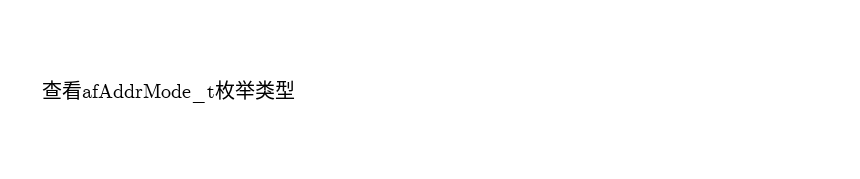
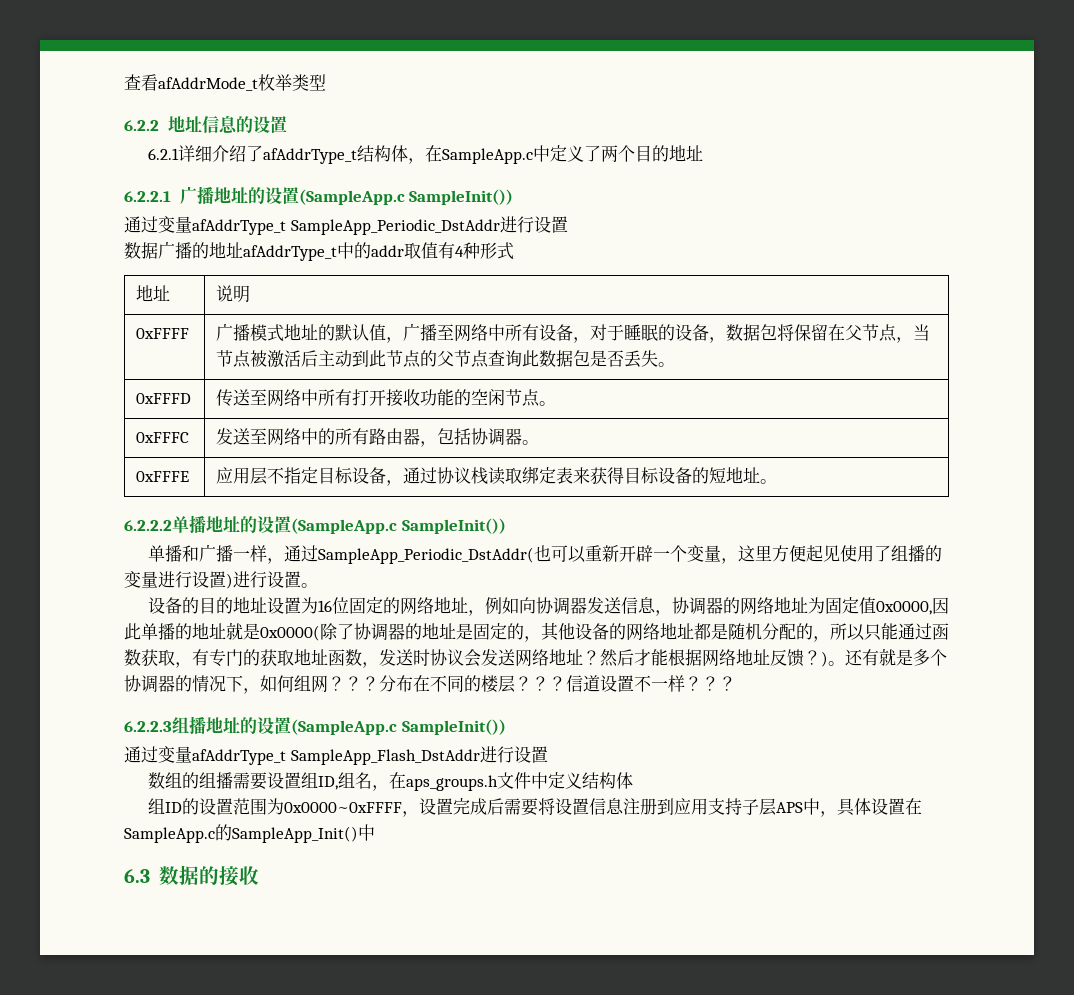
+ 6.2.2地址信息的设置
+ 6.2.1详细介绍了afAddrType_t结构体，在SampleApp.c中定义了两个目的地址
+ 6.2.2.1广播地址的设置(SampleApp.c SampleInit())
+ 通过变量afAddrType_t SampleApp_Periodic_DstAddr进行设置
+ 数据广播的地址afAddrType_t中的addr取值有4种形式
+ 地址 | 说明
+ 0xFFFF | 广播模式地址的默认值，广播至网络中所有设备，对于睡眠的设备，数据包将保留在父节点，当节点被激活后主动到此节点的父节点查询此数据包是否丢失。
+ 0xFFFD | 传送至网络中所有打开接收功能的空闲节点。
+ 0xFFFC | 发送至网络中的所有路由器，包括协调器。
+ 0xFFFE | 应用层不指定目标设备，通过协议栈读取绑定表来获得目标设备的短地址。
+ 6.2.2.2单播地址的设置(SampleApp.c SampleInit())
+ 单播和广播一样，通过SampleApp_Periodic_DstAddr(也可以重新开辟一个变量，这里方便起见使用了组播的变量进行设置)进行设置。
+ 设备的目的地址设置为16位固定的网络地址，例如向协调器发送信息，协调器的网络地址为固定值0x0000,因此单播的地址就是0x0000(除了协调器的地址是固定的，其他设备的网络地址都是随机分配的，所以只能通过函数获取，有专门的获取地址函数，发送时协议会发送网络地址？然后才能根据网络地址反馈？)。还有就是多个协调器的情况下，如何组网？？？分布在不同的楼层？？？信道设置不一样？？？
+ 6.2.2.3组播地址的设置(SampleApp.c SampleInit())
+ 通过变量afAddrType_t SampleApp_Flash_DstAddr进行设置
+ 数组的组播需要设置组ID,组名，在aps_groups.h文件中定义结构体
+ 组ID的设置范围为0x0000~0xFFFF，设置完成后需要将设置信息注册到应用支持子层APS中，具体设置在SampleApp.c的SampleApp_Init()中
+ 6.3数据的接收

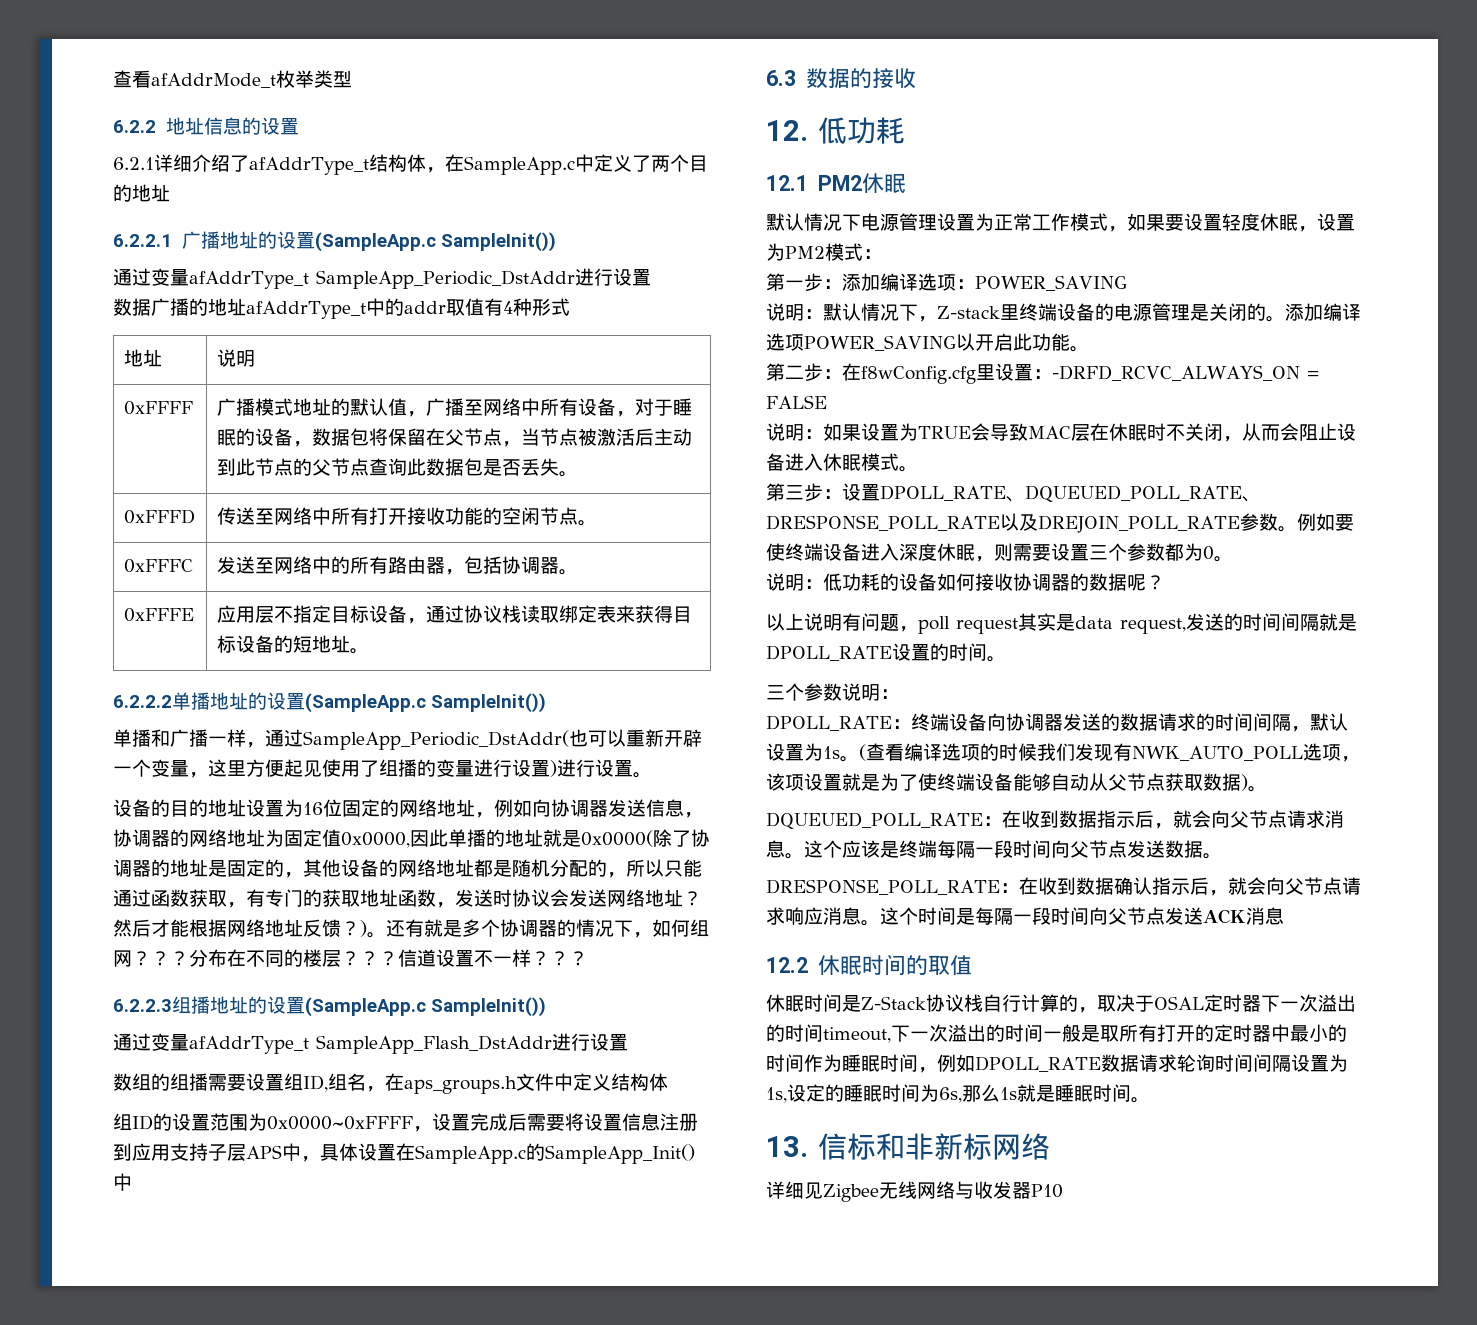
+ 12.低功耗
+ 12.1 PM2休眠
+ 默认情况下电源管理设置为正常工作模式，如果要设置轻度休眠，设置为PM2模式：
+ 第一步：添加编译选项：POWER_SAVING
+ 说明：默认情况下，Z-stack里终端设备的电源管理是关闭的。添加编译选项POWER_SAVING以开启此功能。
+ 第二步：在f8wConfig.cfg里设置：-DRFD_RCVC_ALWAYS_ON = FALSE
+ 说明：如果设置为TRUE会导致MAC层在休眠时不关闭，从而会阻止设备进入休眠模式。
+ 第三步：设置DPOLL_RATE、DQUEUED_POLL_RATE、DRESPONSE_POLL_RATE以及DREJOIN_POLL_RATE参数。例如要使终端设备进入深度休眠，则需要设置三个参数都为0。
+ 说明：低功耗的设备如何接收协调器的数据呢？
+ 以上说明有问题，poll request其实是data request,发送的时间间隔就是DPOLL_RATE设置的时间。
+ 三个参数说明：
+ DPOLL_RATE：终端设备向协调器发送的数据请求的时间间隔，默认设置为1s。(查看编译选项的时候我们发现有NWK_AUTO_POLL选项，该项设置就是为了使终端设备能够自动从父节点获取数据)。
+ DQUEUED_POLL_RATE：在收到数据指示后，就会向父节点请求消息。这个应该是终端每隔一段时间向父节点发送数据。
+ DRESPONSE_POLL_RATE：在收到数据确认指示后，就会向父节点请求响应消息。这个时间是每隔一段时间向父节点发送ACK消息
+ 12.2休眠时间的取值
+ 休眠时间是Z-Stack协议栈自行计算的，取决于OSAL定时器下一次溢出的时间timeout,下一次溢出的时间一般是取所有打开的定时器中最小的时间作为睡眠时间，例如DPOLL_RATE数据请求轮询时间间隔设置为1s,设定的睡眠时间为6s,那么1s就是睡眠时间。
+ 13.信标和非新标网络
+ 详细见Zigbee无线网络与收发器P10

